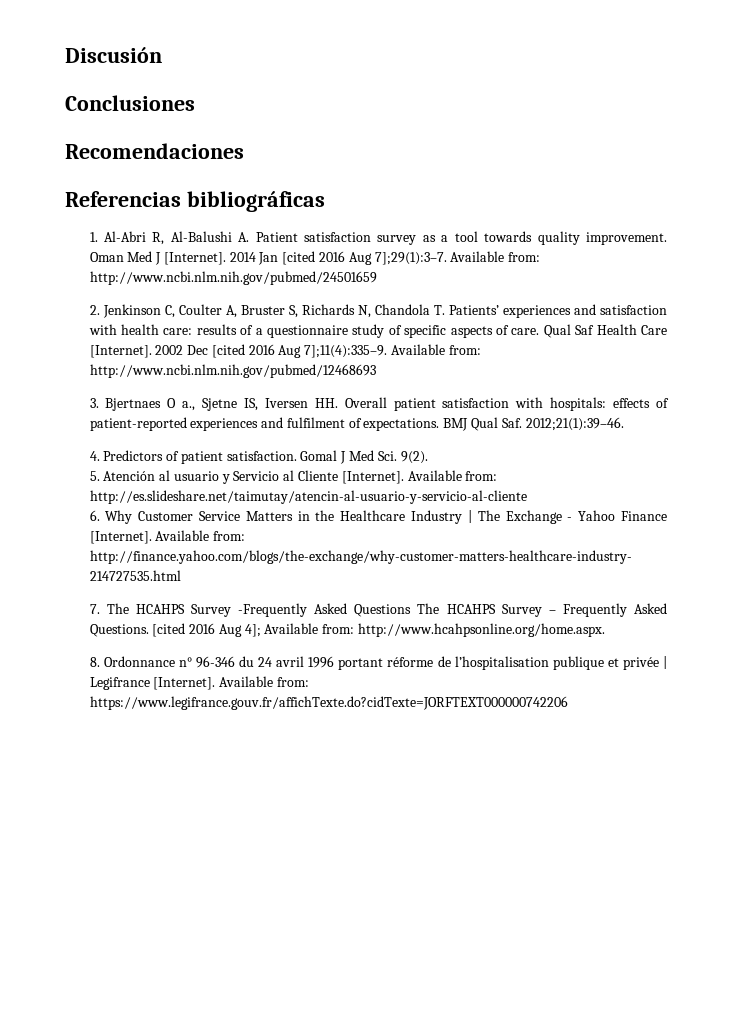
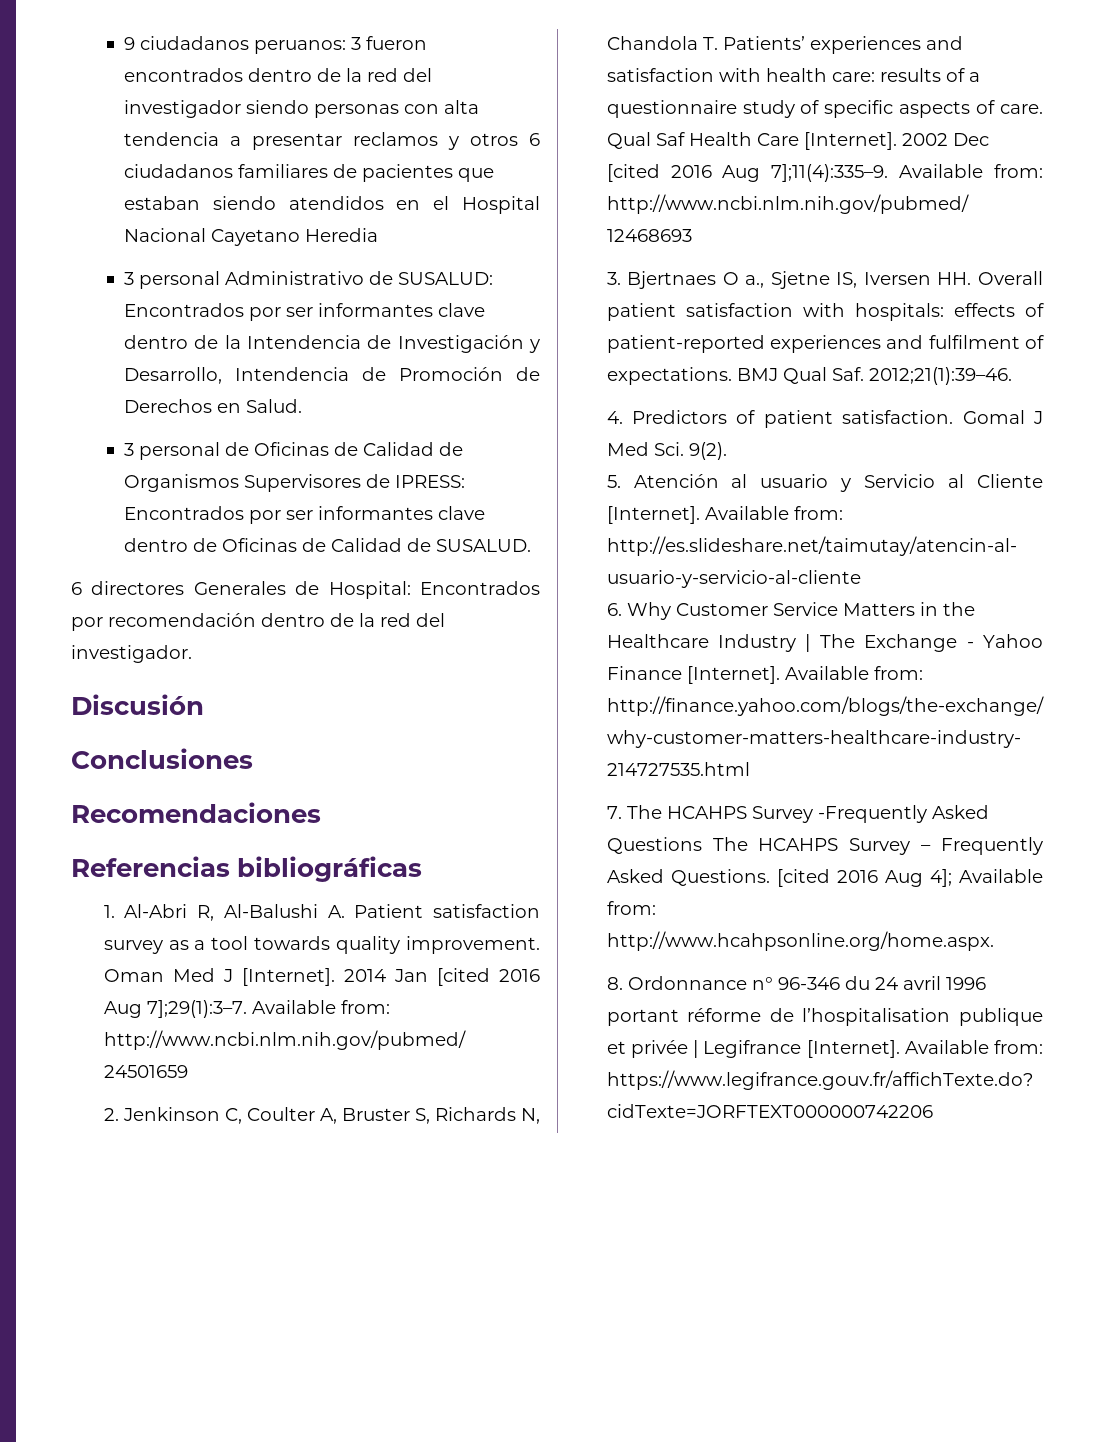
+ 9 ciudadanos peruanos: 3 fueron encontrados dentro de la red del investigador siendo personas con alta tendencia a presentar reclamos y otros 6 ciudadanos familiares de pacientes que estaban siendo atendidos en el Hospital Nacional Cayetano Heredia
+ 3 personal Administrativo de SUSALUD: Encontrados por ser informantes clave dentro de la Intendencia de Investigación y Desarrollo, Intendencia de Promoción de Derechos en Salud.
+ 3 personal de Oficinas de Calidad de Organismos Supervisores de IPRESS: Encontrados por ser informantes clave dentro de Oficinas de Calidad de SUSALUD.
+ 6 directores Generales de Hospital: Encontrados por recomendación dentro de la red del investigador.

